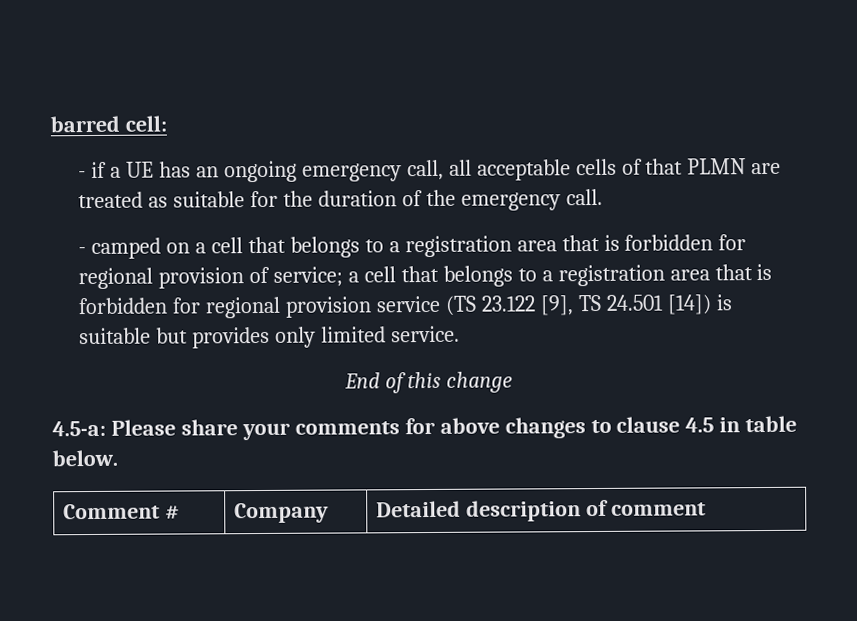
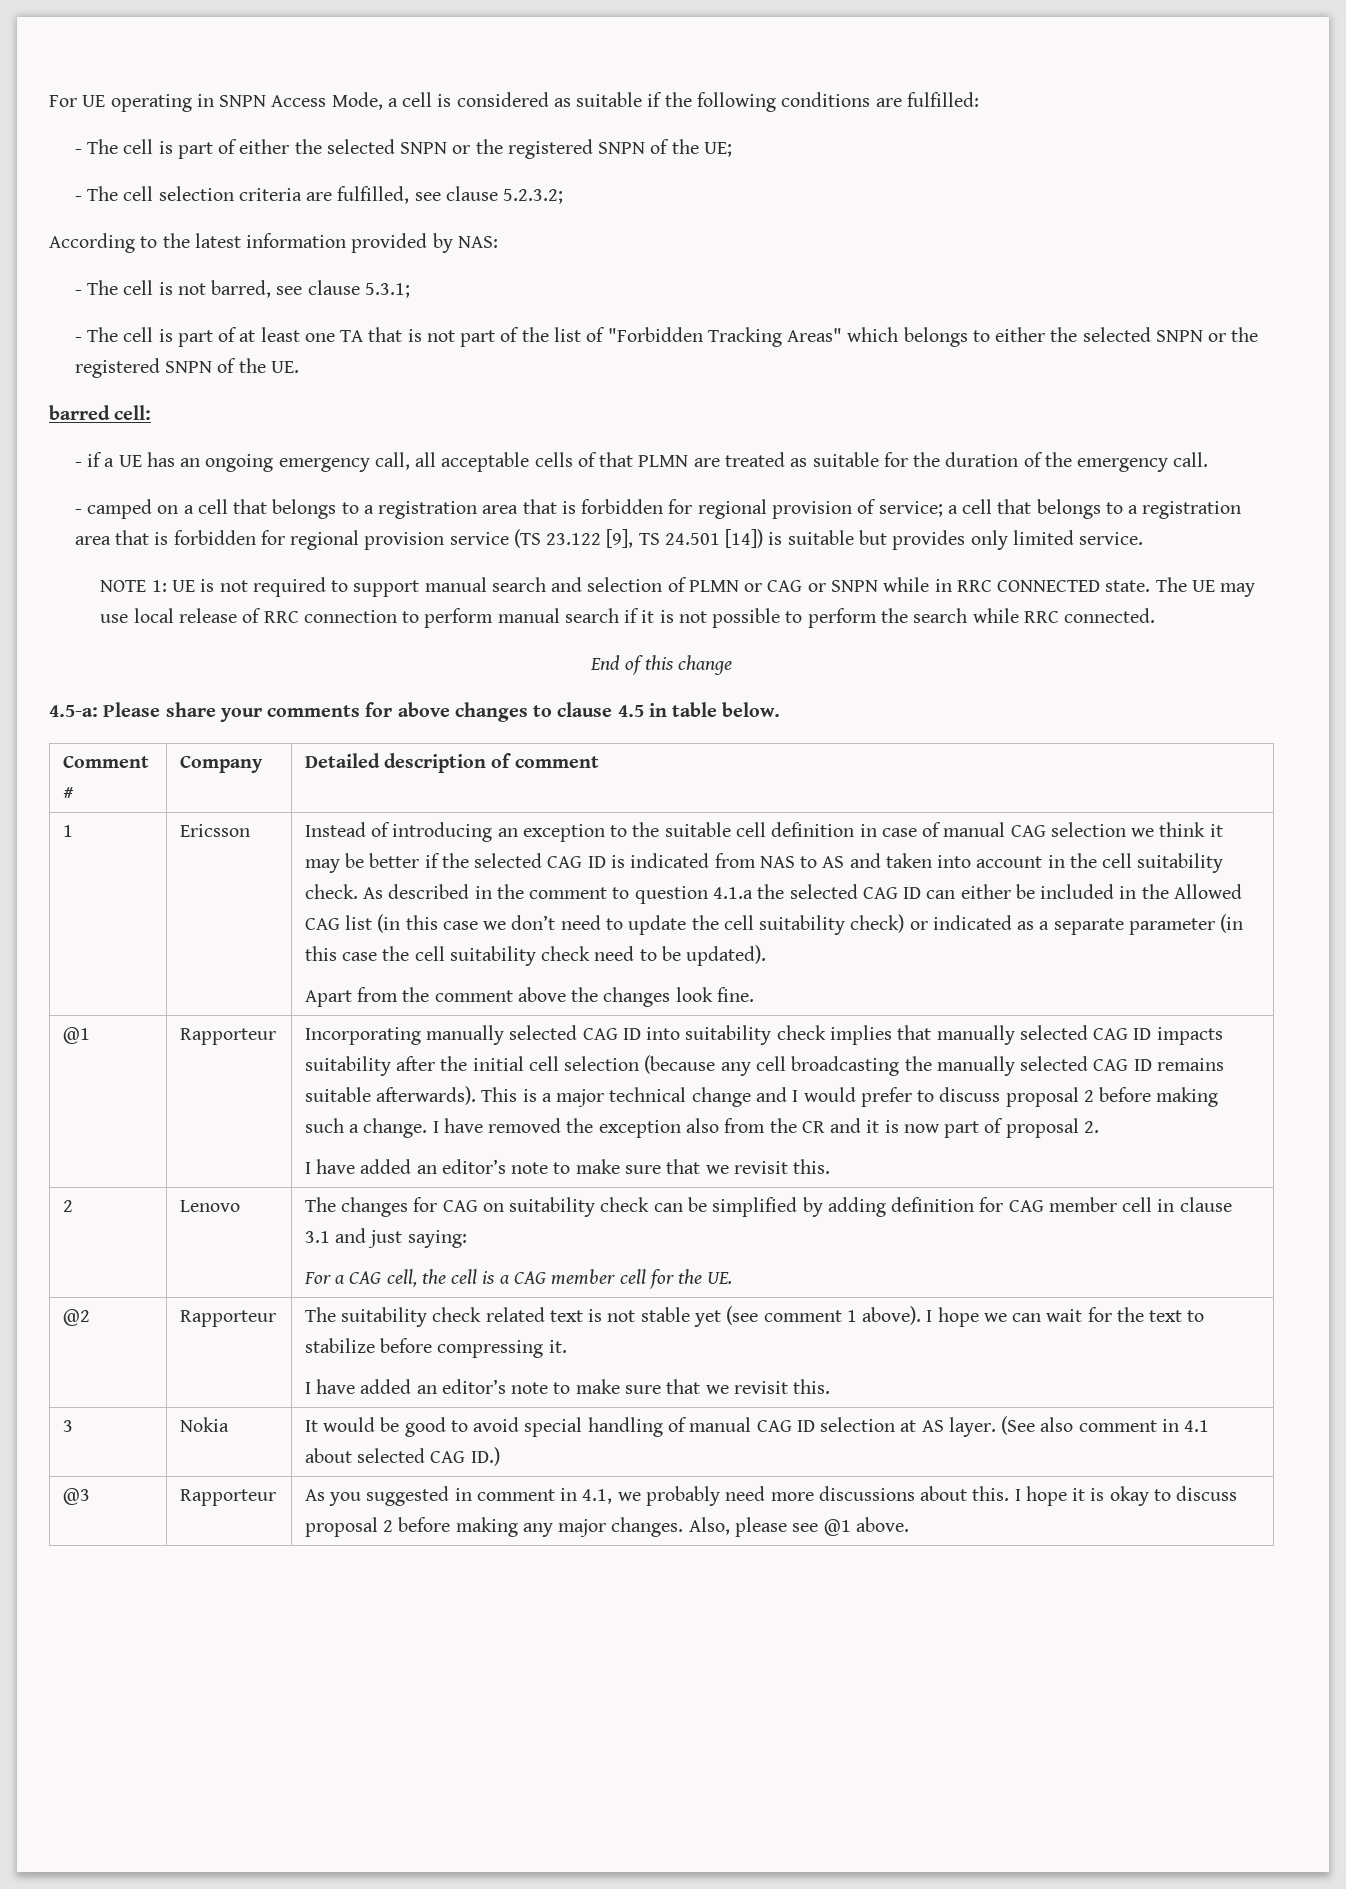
+ For UE operating in SNPN Access Mode, a cell is considered as suitable if the following conditions are fulfilled:
+ - The cell is part of either the selected SNPN or the registered SNPN of the UE;
+ - The cell selection criteria are fulfilled, see clause 5.2.3.2;
+ According to the latest information provided by NAS:
+ - The cell is not barred, see clause 5.3.1;
+ - The cell is part of at least one TA that is not part of the list of "Forbidden Tracking Areas" which belongs to either the selected SNPN or the registered SNPN of the UE.
+ NOTE 1: UE is not required to support manual search and selection of PLMN or CAG or SNPN while in RRC CONNECTED state. The UE may use local release of RRC connection to perform manual search if it is not possible to perform the search while RRC connected.
+ 1 | Ericsson | Instead of introducing an exception to the suitable cell definition in case of manual CAG selection we think it may be better if the selected CAG ID is indicated from NAS to AS and taken into account in the cell suitability check. As described in the comment to question 4.1.a the selected CAG ID can either be included in the Allowed CAG list (in this case we don’t need to update the cell suitability check) or indicated as a separate parameter (in this case the cell suitability check need to be updated).
+ Apart from the comment above the changes look fine.
+ @1 | Rapporteur | Incorporating manually selected CAG ID into suitability check implies that manually selected CAG ID impacts suitability after the initial cell selection (because any cell broadcasting the manually selected CAG ID remains suitable afterwards). This is a major technical change and I would prefer to discuss proposal 2 before making such a change. I have removed the exception also from the CR and it is now part of proposal 2.
+ I have added an editor’s note to make sure that we revisit this.
+ 2 | Lenovo | The changes for CAG on suitability check can be simplified by adding definition for CAG member cell in clause 3.1 and just saying:
+ For a CAG cell, the cell is a CAG member cell for the UE.
+ @2 | Rapporteur | The suitability check related text is not stable yet (see comment 1 above). I hope we can wait for the text to stabilize before compressing it.
+ I have added an editor’s note to make sure that we revisit this.
+ 3 | Nokia | It would be good to avoid special handling of manual CAG ID selection at AS layer. (See also comment in 4.1 about selected CAG ID.)
+ @3 | Rapporteur | As you suggested in comment in 4.1, we probably need more discussions about this. I hope it is okay to discuss proposal 2 before making any major changes. Also, please see @1 above.

